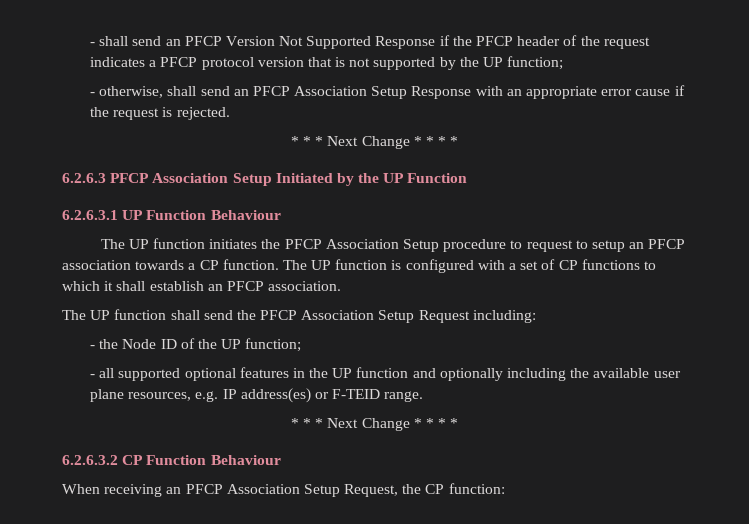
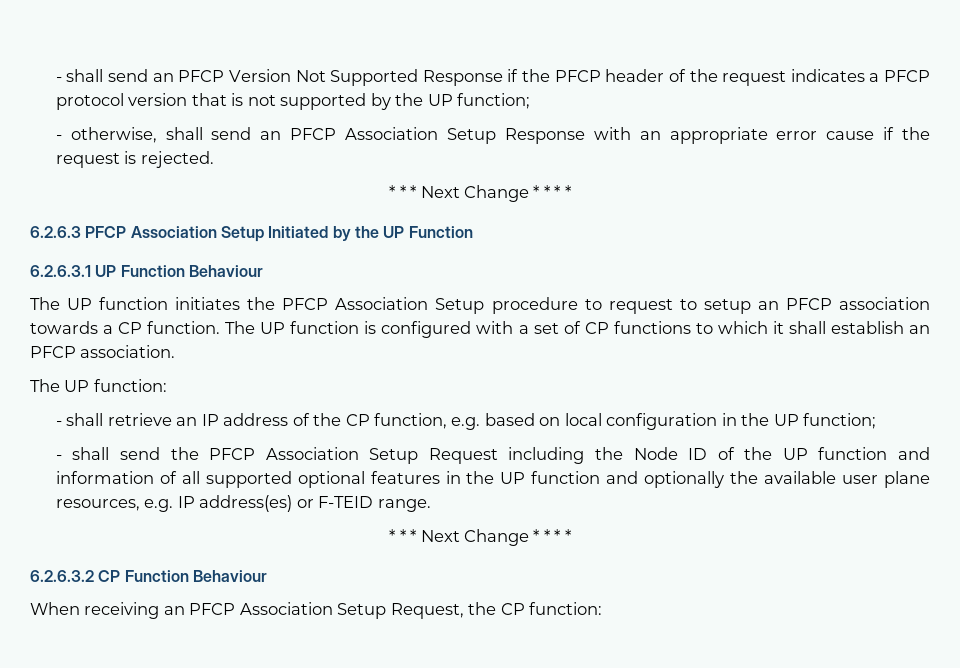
- The UP function shall send the PFCP Association Setup Request including:
- - the Node ID of the UP function;
- - all supported optional features in the UP function and optionally including the available user plane resources, e.g. IP address(es) or F-TEID range.
+ The UP function:
+ - shall retrieve an IP address of the CP function, e.g. based on local configuration in the UP function;
+ - shall send the PFCP Association Setup Request including the Node ID of the UP function and information of all supported optional features in the UP function and optionally the available user plane resources, e.g. IP address(es) or F-TEID range.

